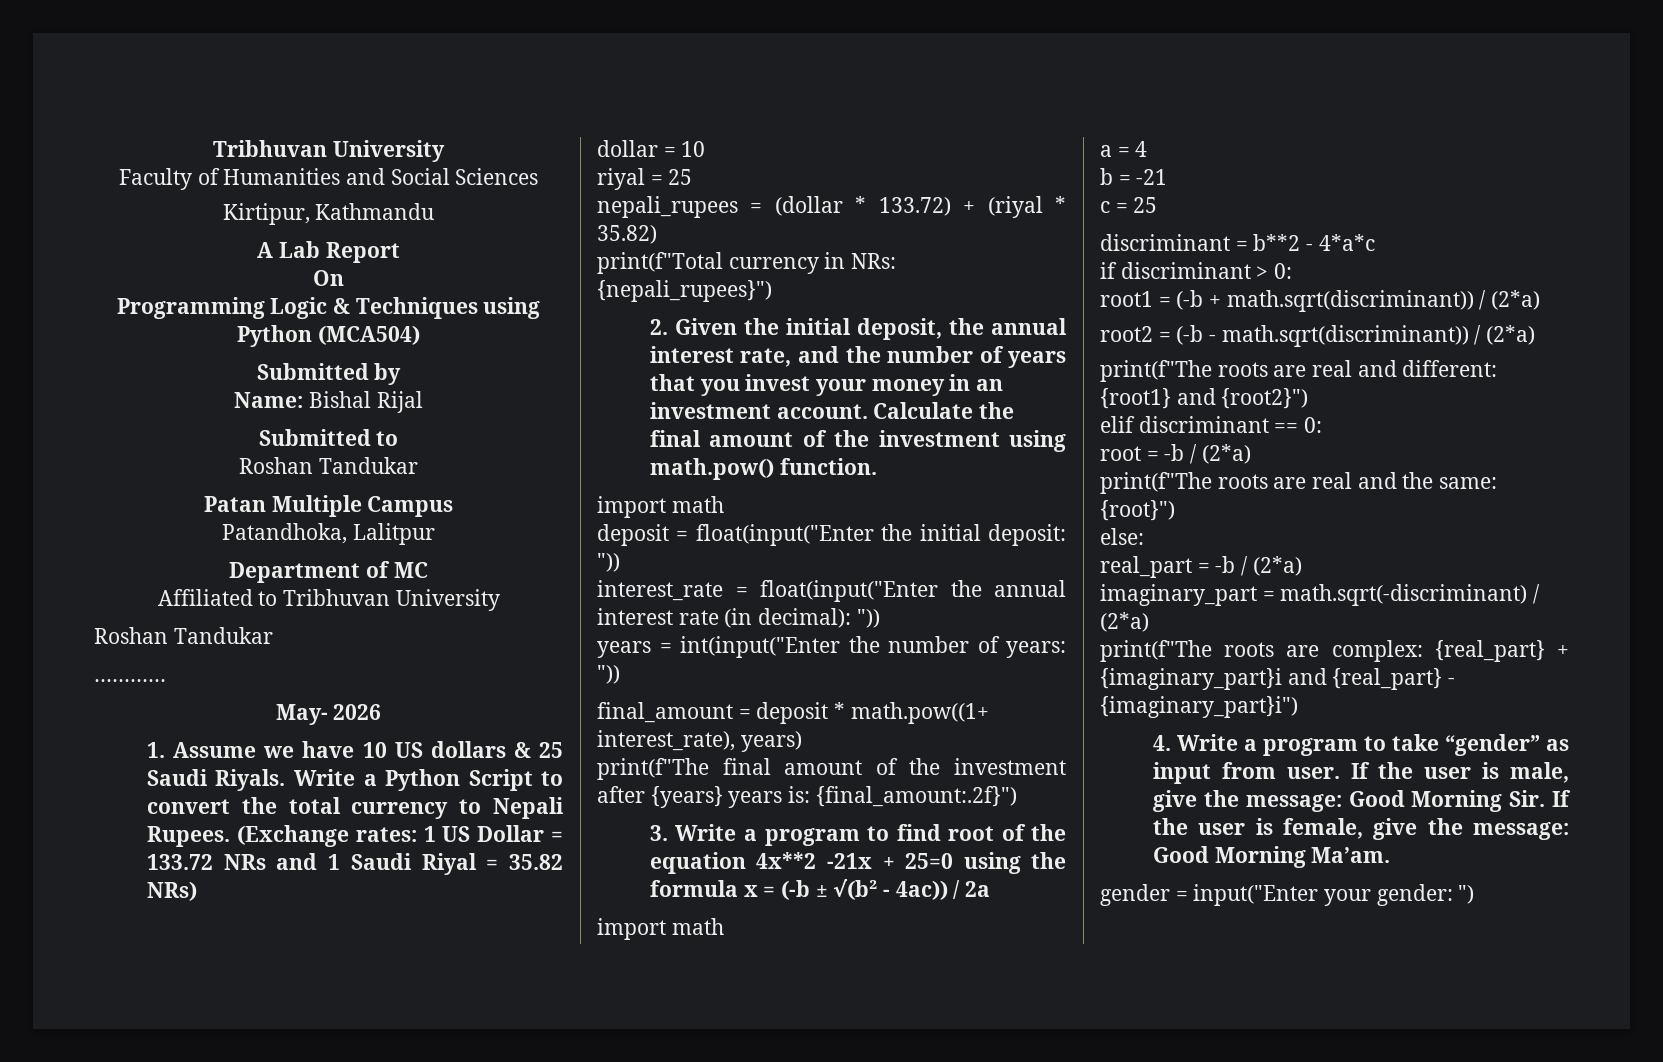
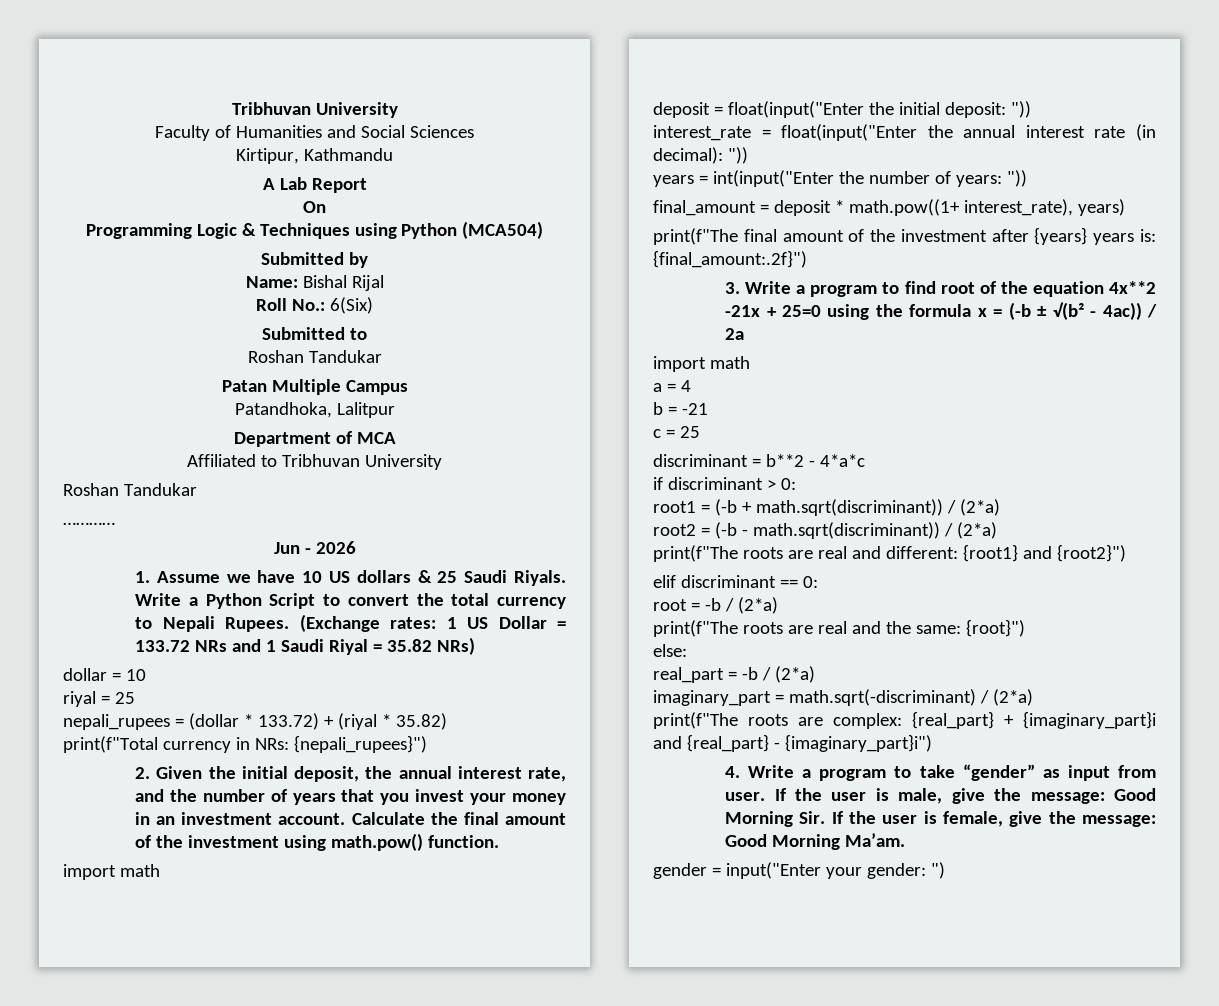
+ Roll No.: 6(Six)
- Department of MC
+ Department of MCA
- May- 2026
+ Jun - 2026

